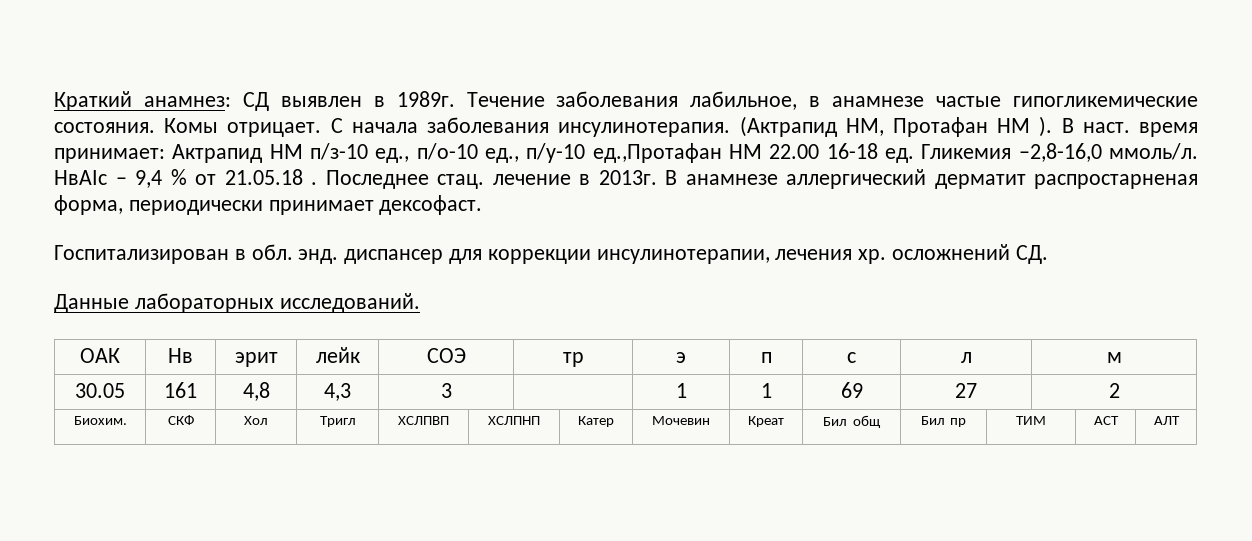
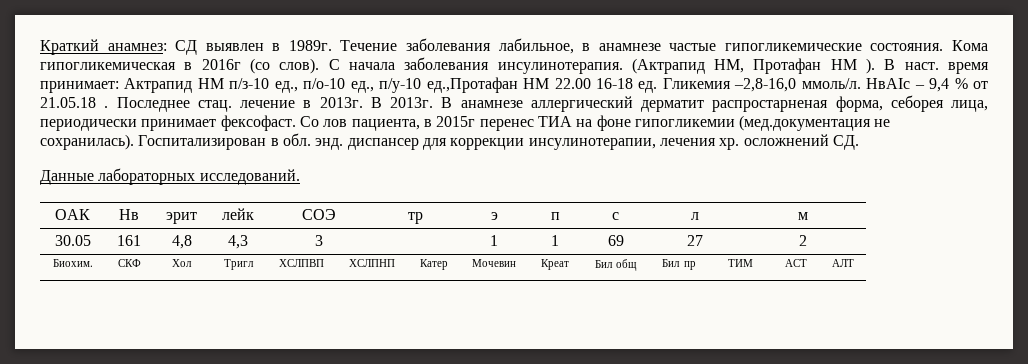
- Комы отрицает.
+ Кома гипогликемическая в 2016г (со слов).
- В анамнезе аллергический дерматит распростарненая форма, периодически принимает дексофаст.
- Госпитализирован в обл. энд. диспансер для коррекции инсулинотерапии, лечения хр. осложнений СД.
+ В 2013г. В анамнезе аллергический дерматит распростарненая форма, себорея лица, периодически принимает фексофаст. Со лов пациента, в 2015г перенес ТИА на фоне гипогликемии (мед.документация не сохранилась). Госпитализирован в обл. энд. диспансер для коррекции инсулинотерапии, лечения хр. осложнений СД.

